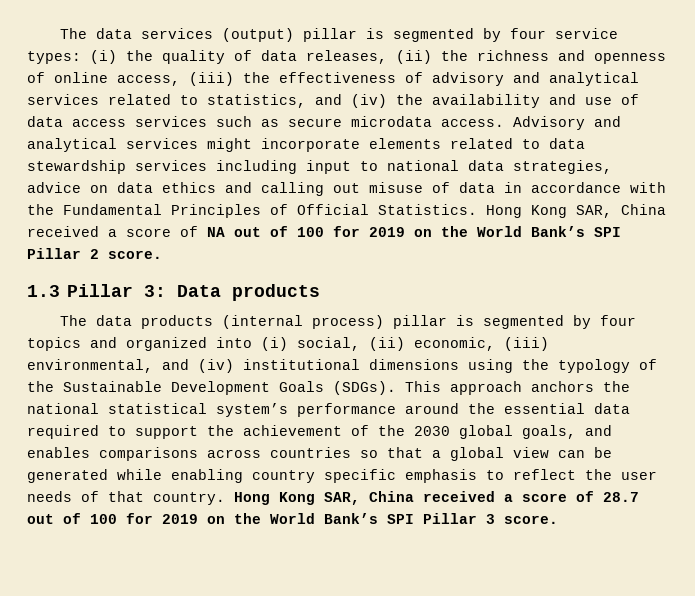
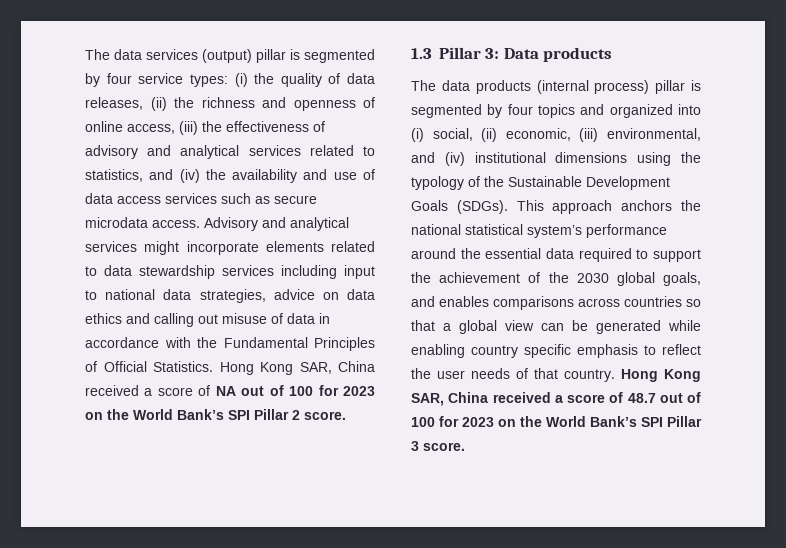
- Hong Kong SAR, China received a score of NA out of 100 for 2019 on the World Bank’s SPI Pillar 2 score.
+ Hong Kong SAR, China received a score of NA out of 100 for 2023 on the World Bank’s SPI Pillar 2 score.
- Hong Kong SAR, China received a score of 28.7 out of 100 for 2019 on the World Bank’s SPI Pillar 3 score.
+ Hong Kong SAR, China received a score of 48.7 out of 100 for 2023 on the World Bank’s SPI Pillar 3 score.

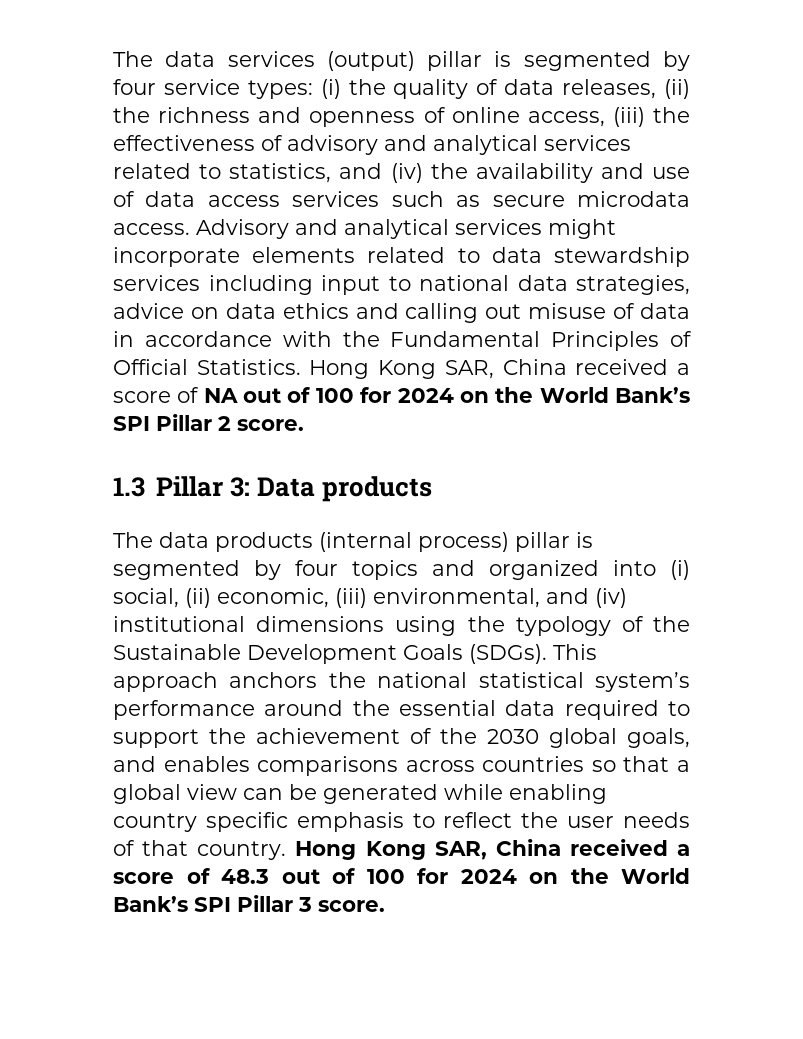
- Hong Kong SAR, China received a score of NA out of 100 for 2023 on the World Bank’s SPI Pillar 2 score.
+ Hong Kong SAR, China received a score of NA out of 100 for 2024 on the World Bank’s SPI Pillar 2 score.
- Hong Kong SAR, China received a score of 48.7 out of 100 for 2023 on the World Bank’s SPI Pillar 3 score.
+ Hong Kong SAR, China received a score of 48.3 out of 100 for 2024 on the World Bank’s SPI Pillar 3 score.

